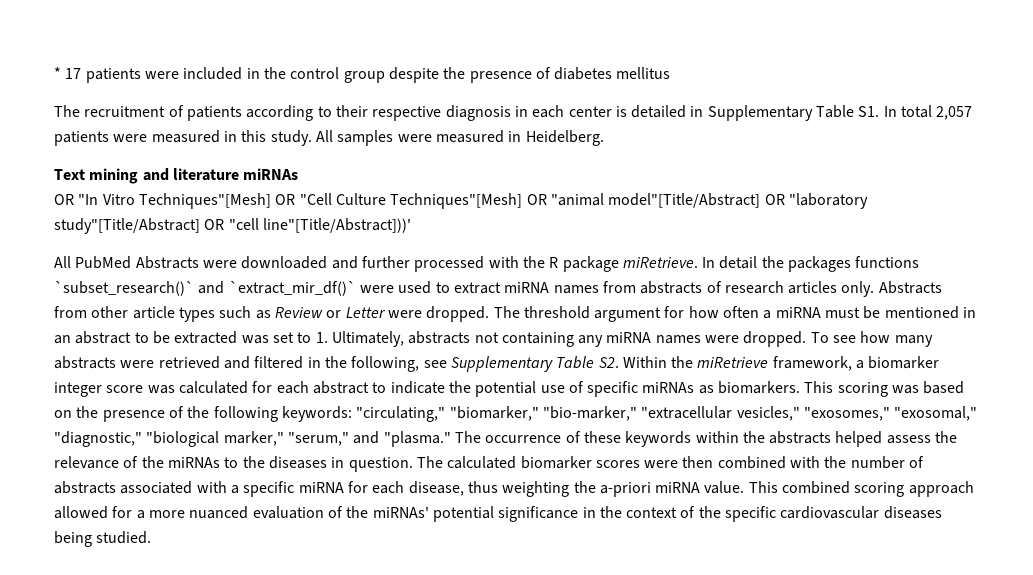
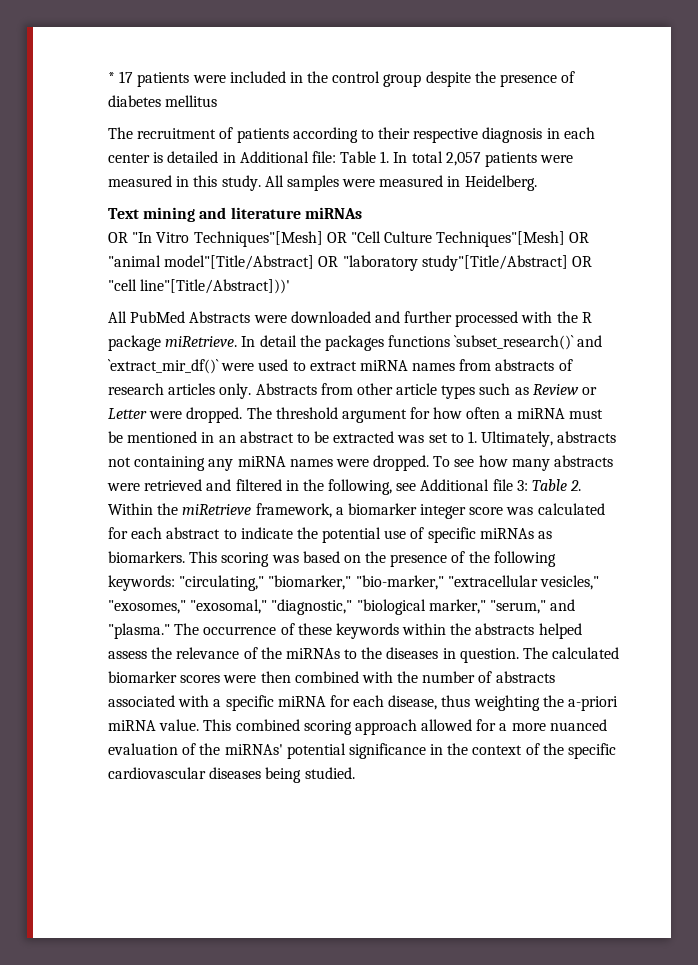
- The recruitment of patients according to their respective diagnosis in each center is detailed in Supplementary Table S1. In total 2,057 patients were measured in this study.
+ The recruitment of patients according to their respective diagnosis in each center is detailed in Additional file: Table 1. In total 2,057 patients were measured in this study.
- To see how many abstracts were retrieved and filtered in the following, see Supplementary Table S2. Within the miRetrieve framework, a biomarker integer score was calculated for each abstract to indicate the potential use of specific miRNAs as biomarkers.
+ To see how many abstracts were retrieved and filtered in the following, see Additional file 3: Table 2. Within the miRetrieve framework, a biomarker integer score was calculated for each abstract to indicate the potential use of specific miRNAs as biomarkers.

